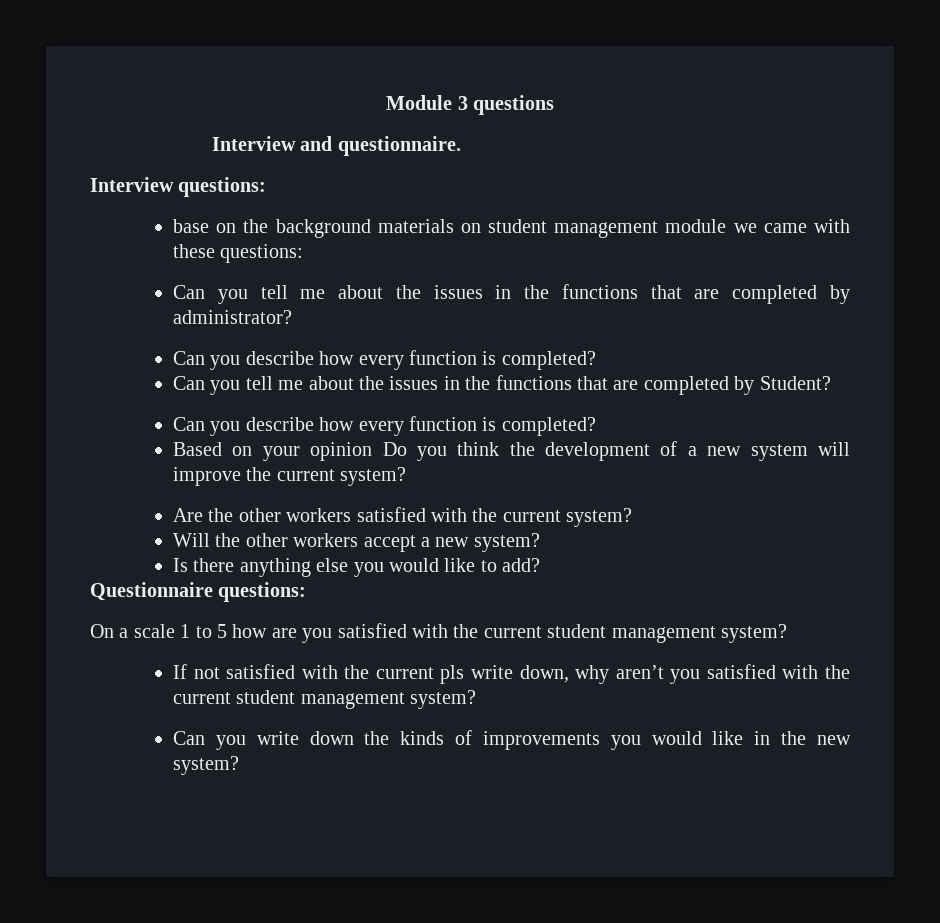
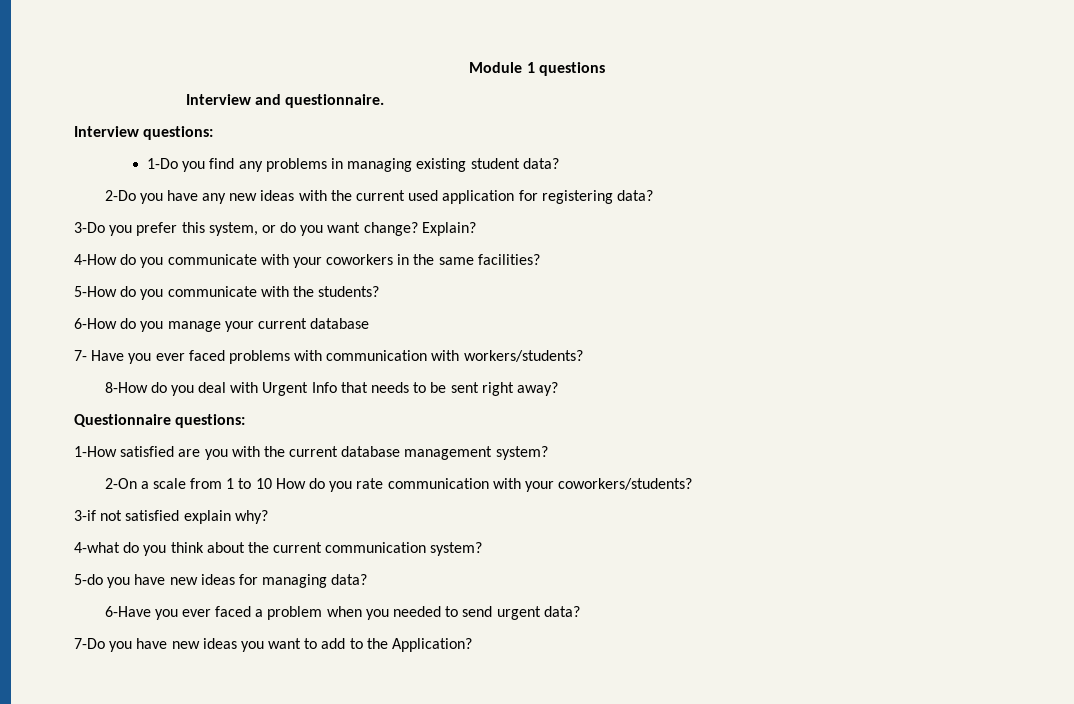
- Module 3 questions
+ Module 1 questions
- base on the background materials on student management module we came with these questions:
- Can you tell me about the issues in the functions that are completed by administrator?
- Can you describe how every function is completed?
- Can you tell me about the issues in the functions that are completed by Student?
- Can you describe how every function is completed?
- Based on your opinion Do you think the development of a new system will improve the current system?
- Are the other workers satisfied with the current system?
- Will the other workers accept a new system?
- Is there anything else you would like to add?
+ 1-Do you find any problems in managing existing student data?
+ 2-Do you have any new ideas with the current used application for registering data?
+ 3-Do you prefer this system, or do you want change? Explain?
+ 4-How do you communicate with your coworkers in the same facilities?
+ 5-How do you communicate with the students?
+ 6-How do you manage your current database
+ 7- Have you ever faced problems with communication with workers/students?
+ 8-How do you deal with Urgent Info that needs to be sent right away?
  Questionnaire questions:
- On a scale 1 to 5 how are you satisfied with the current student management system?
- If not satisfied with the current pls write down, why aren’t you satisfied with the current student management system?
- Can you write down the kinds of improvements you would like in the new system?
+ 1-How satisfied are you with the current database management system?
+ 2-On a scale from 1 to 10 How do you rate communication with your coworkers/students?
+ 3-if not satisfied explain why?
+ 4-what do you think about the current communication system?
+ 5-do you have new ideas for managing data?
+ 6-Have you ever faced a problem when you needed to send urgent data?
+ 7-Do you have new ideas you want to add to the Application?

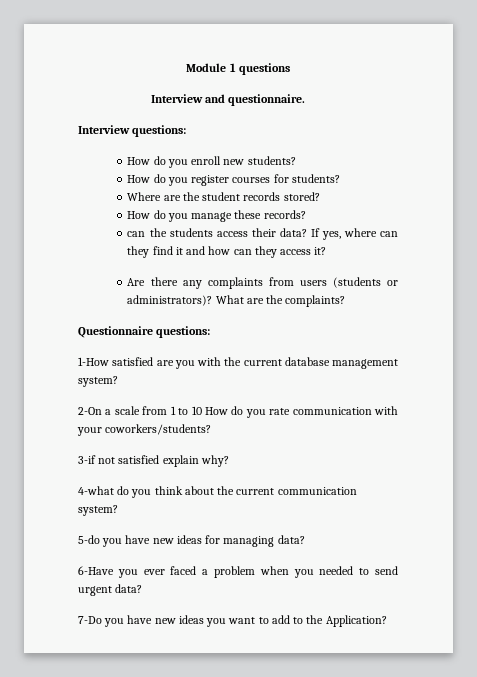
- 1-Do you find any problems in managing existing student data?
- 2-Do you have any new ideas with the current used application for registering data?
- 3-Do you prefer this system, or do you want change? Explain?
- 4-How do you communicate with your coworkers in the same facilities?
- 5-How do you communicate with the students?
- 6-How do you manage your current database
- 7- Have you ever faced problems with communication with workers/students?
- 8-How do you deal with Urgent Info that needs to be sent right away?
+ How do you enroll new students?
+ How do you register courses for students?
+ Where are the student records stored?
+ How do you manage these records?
+ can the students access their data? If yes, where can they find it and how can they access it?
+ Are there any complaints from users (students or administrators)? What are the complaints?

